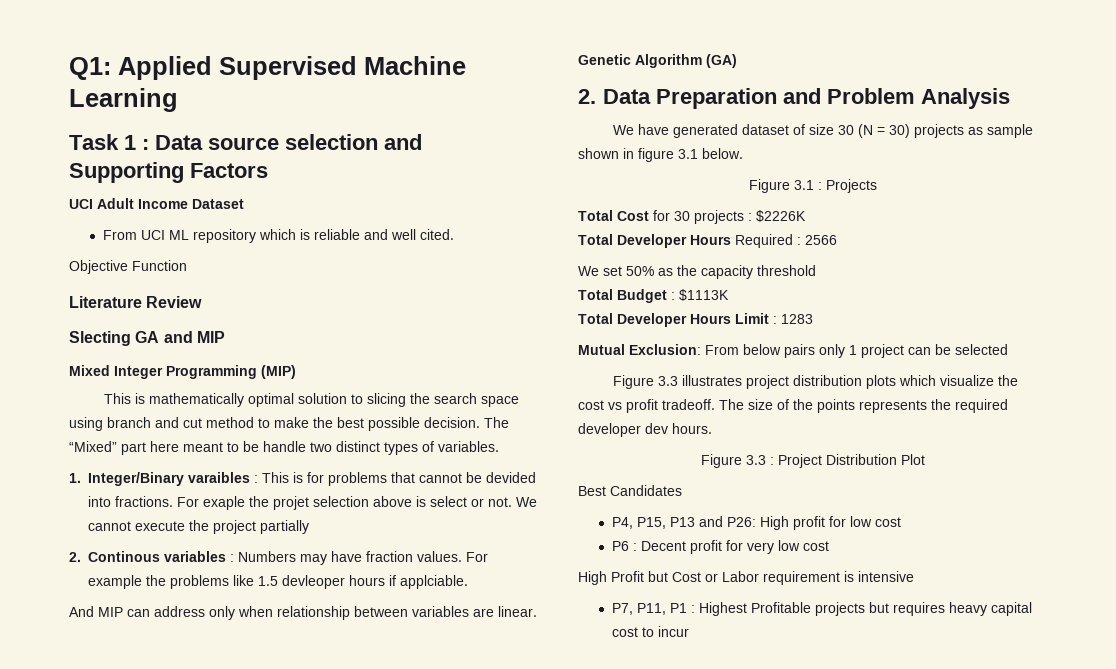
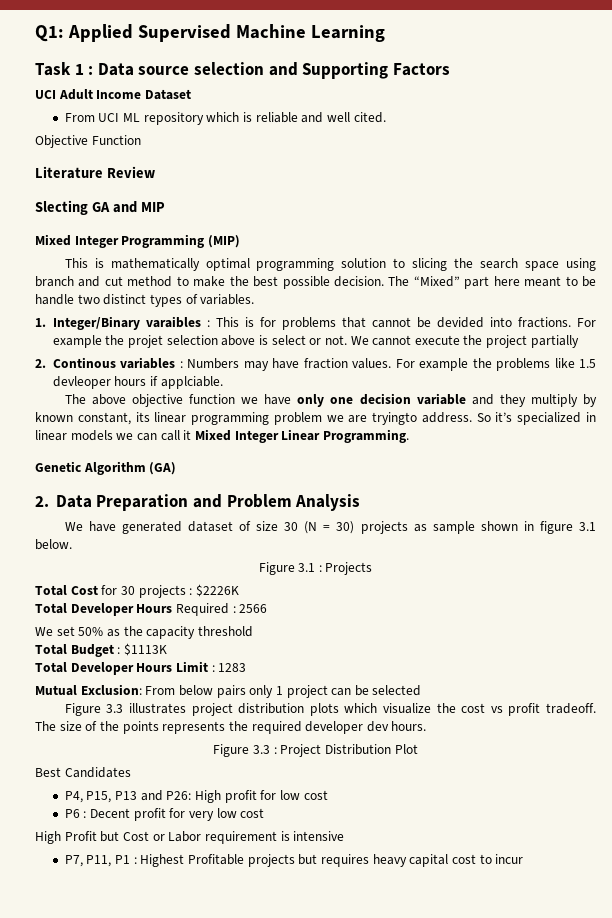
- This is mathematically optimal solution to slicing the search space using branch and cut method to make the best possible decision.
+ This is mathematically optimal programming solution to slicing the search space using branch and cut method to make the best possible decision.
- For exaple the projet selection above is select or not.
+ For example the projet selection above is select or not.
- And MIP can address only when relationship between variables are linear.
+ The above objective function we have only one decision variable and they multiply by known constant, its linear programming problem we are tryingto address. So it’s specialized in linear models we can call it Mixed Integer Linear Programming.

